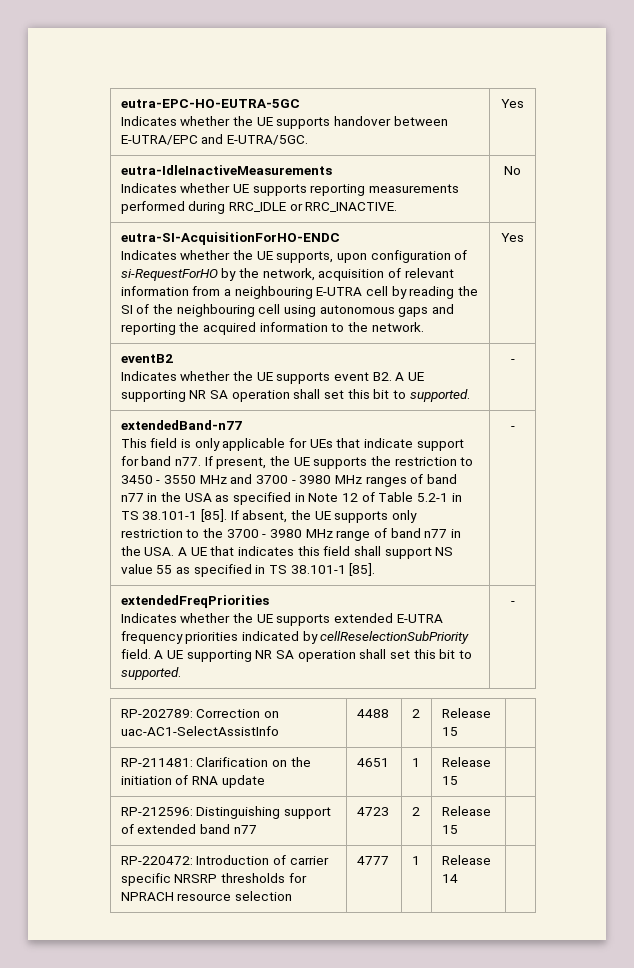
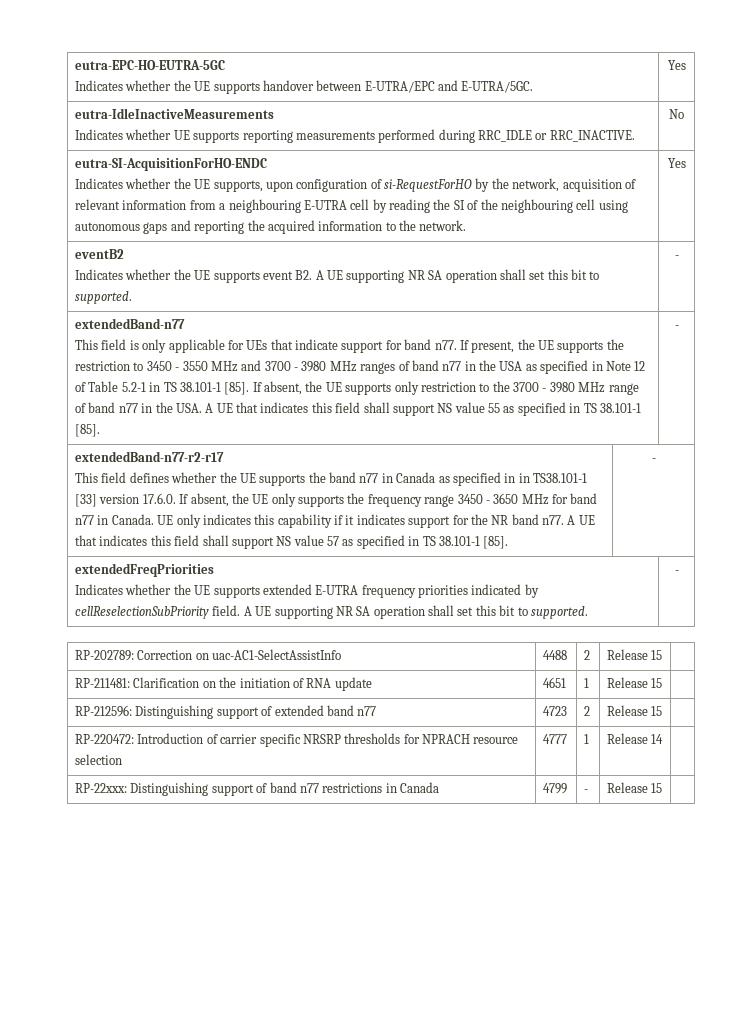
+ extendedBand-n77-r2-r17
+ This field defines whether the UE supports the band n77 in Canada as specified in in TS38.101-1 [33] version 17.6.0. If absent, the UE only supports the frequency range 3450 - 3650 MHz for band n77 in Canada. UE only indicates this capability if it indicates support for the NR band n77. A UE that indicates this field shall support NS value 57 as specified in TS 38.101-1 [85]. | -
+ RP-22xxx: Distinguishing support of band n77 restrictions in Canada | 4799 | - | Release 15 |

